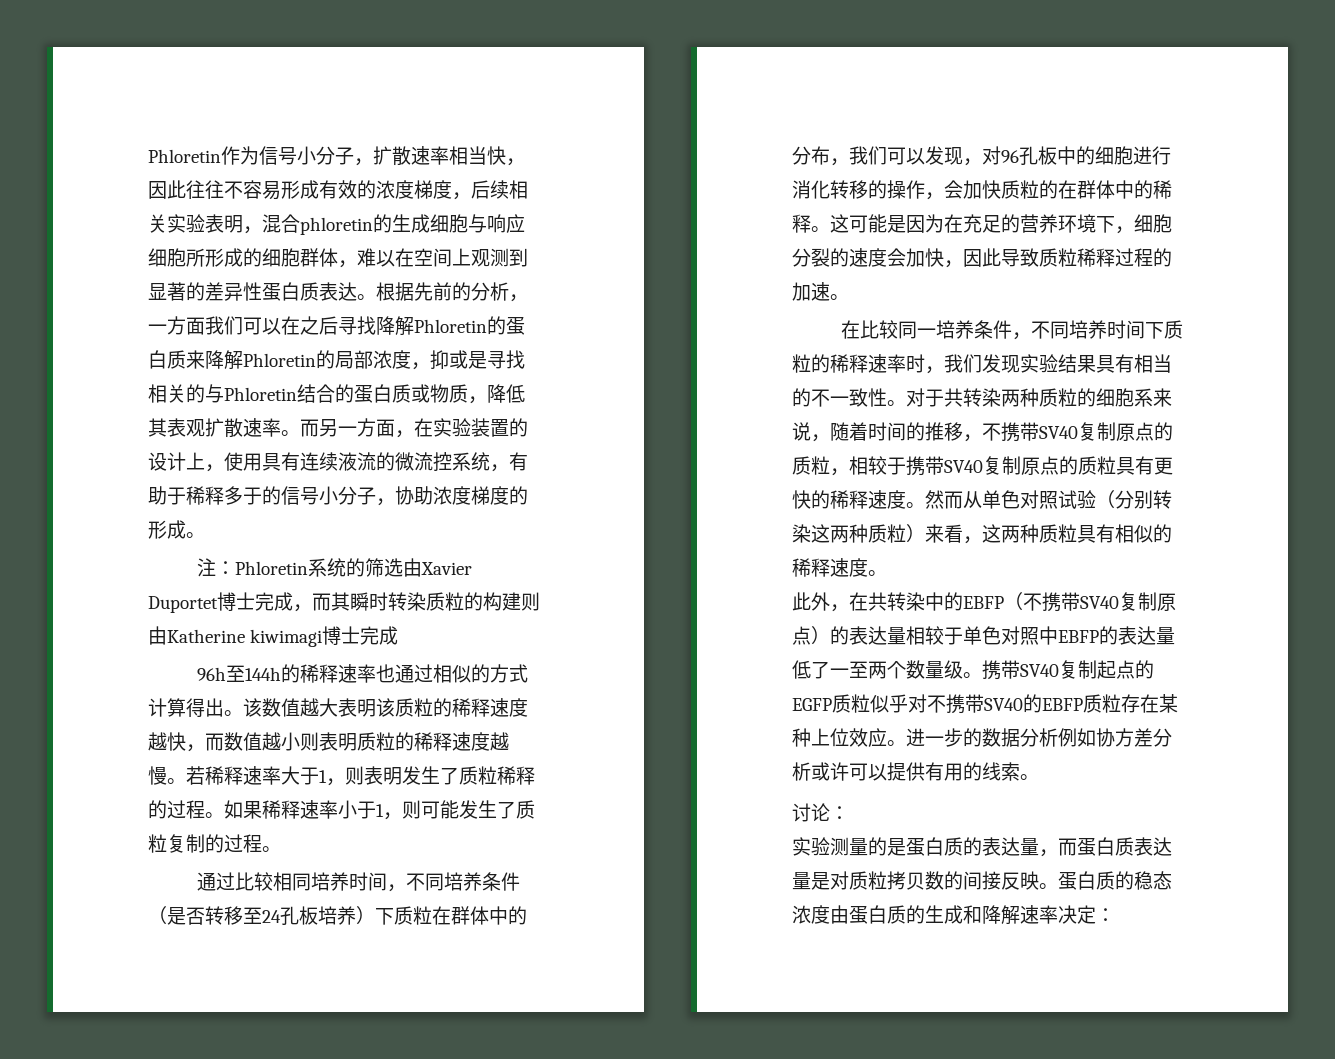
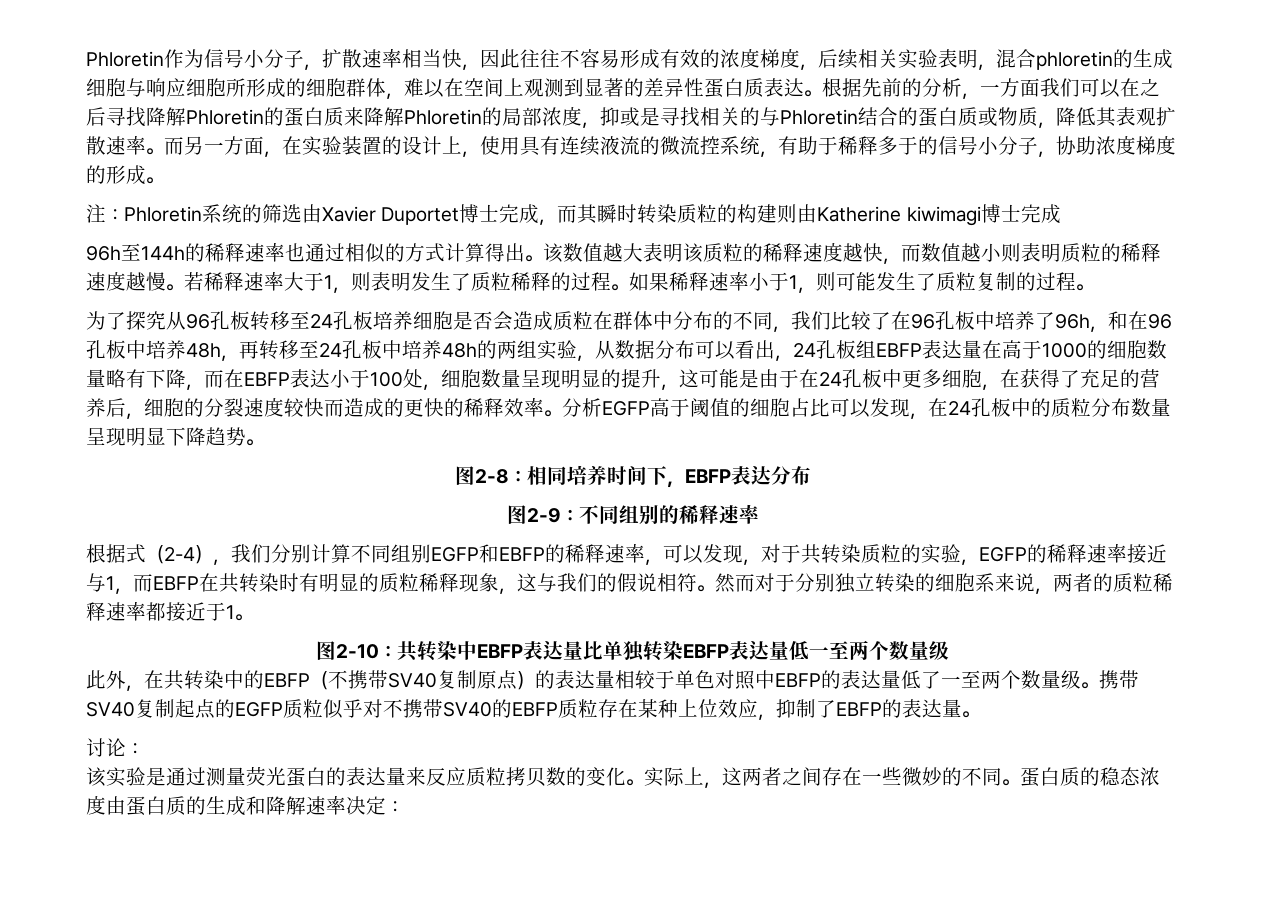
- 通过比较相同培养时间，不同培养条件（是否转移至24孔板培养）下质粒在群体中的分布，我们可以发现，对96孔板中的细胞进行消化转移的操作，会加快质粒的在群体中的稀释。这可能是因为在充足的营养环境下，细胞分裂的速度会加快，因此导致质粒稀释过程的加速。
- 在比较同一培养条件，不同培养时间下质粒的稀释速率时，我们发现实验结果具有相当的不一致性。对于共转染两种质粒的细胞系来说，随着时间的推移，不携带SV40复制原点的质粒，相较于携带SV40复制原点的质粒具有更快的稀释速度。然而从单色对照试验（分别转染这两种质粒）来看，这两种质粒具有相似的稀释速度。
+ 为了探究从96孔板转移至24孔板培养细胞是否会造成质粒在群体中分布的不同，我们比较了在96孔板中培养了96h，和在96孔板中培养48h，再转移至24孔板中培养48h的两组实验，从数据分布可以看出，24孔板组EBFP表达量在高于1000的细胞数量略有下降，而在EBFP表达小于100处，细胞数量呈现明显的提升，这可能是由于在24孔板中更多细胞，在获得了充足的营养后，细胞的分裂速度较快而造成的更快的稀释效率。分析EGFP高于阈值的细胞占比可以发现，在24孔板中的质粒分布数量呈现明显下降趋势。
+ 图2-8：相同培养时间下，EBFP表达分布
+ 图2-9：不同组别的稀释速率
+ 根据式（2-4），我们分别计算不同组别EGFP和EBFP的稀释速率，可以发现，对于共转染质粒的实验，EGFP的稀释速率接近与1，而EBFP在共转染时有明显的质粒稀释现象，这与我们的假说相符。然而对于分别独立转染的细胞系来说，两者的质粒稀释速率都接近于1。
+ 图2-10：共转染中EBFP表达量比单独转染EBFP表达量低一至两个数量级
- 携带SV40复制起点的EGFP质粒似乎对不携带SV40的EBFP质粒存在某种上位效应。进一步的数据分析例如协方差分析或许可以提供有用的线索。
+ 携带SV40复制起点的EGFP质粒似乎对不携带SV40的EBFP质粒存在某种上位效应，抑制了EBFP的表达量。
  讨论：
- 实验测量的是蛋白质的表达量，而蛋白质表达量是对质粒拷贝数的间接反映。
+ 该实验是通过测量荧光蛋白的表达量来反应质粒拷贝数的变化。实际上，这两者之间存在一些微妙的不同。

